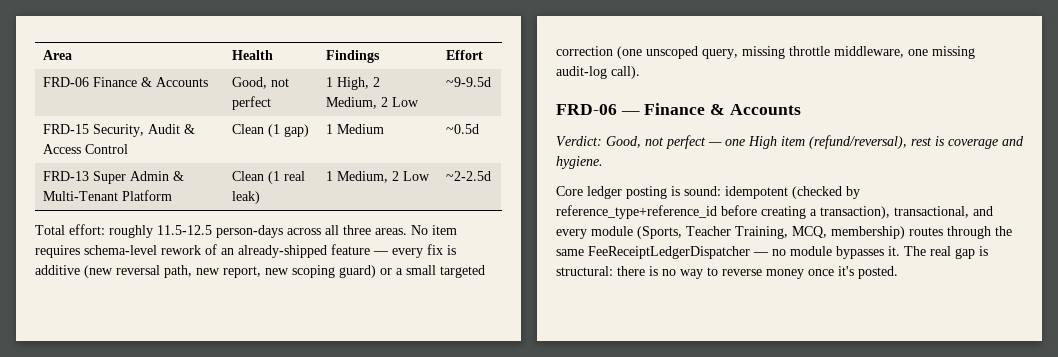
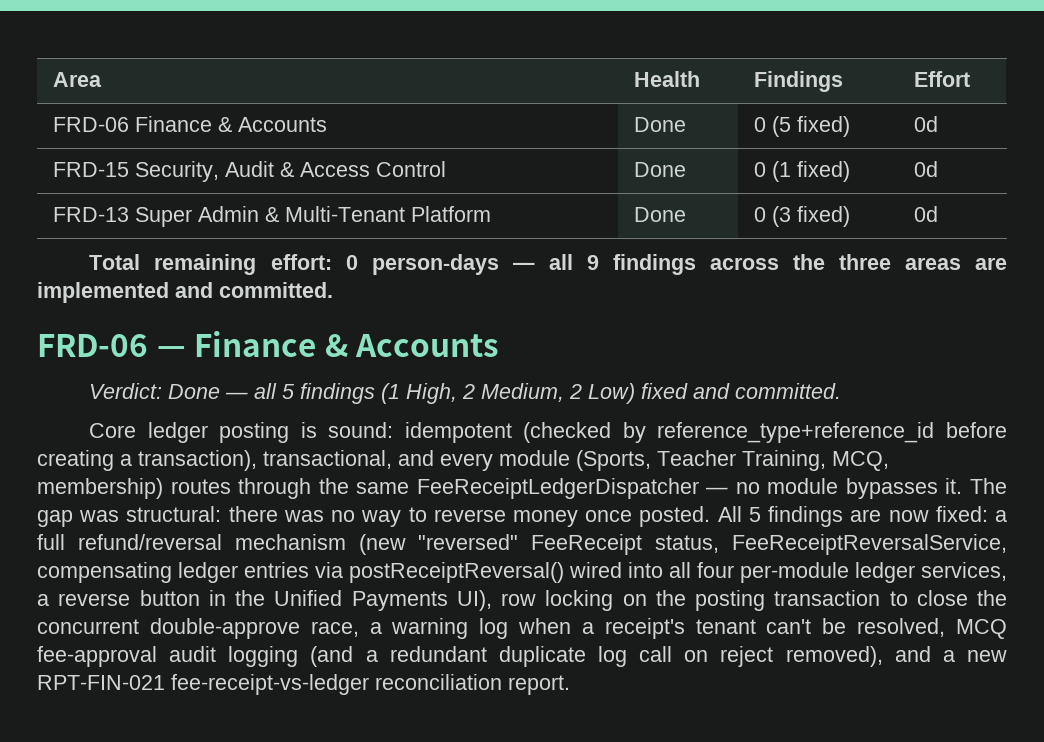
- FRD-06 Finance & Accounts | Good, not perfect | 1 High, 2 Medium, 2 Low | ~9-9.5d
+ FRD-06 Finance & Accounts | Done | 0 (5 fixed) | 0d
- FRD-15 Security, Audit & Access Control | Clean (1 gap) | 1 Medium | ~0.5d
+ FRD-15 Security, Audit & Access Control | Done | 0 (1 fixed) | 0d
- FRD-13 Super Admin & Multi-Tenant Platform | Clean (1 real leak) | 1 Medium, 2 Low | ~2-2.5d
- Total effort: roughly 11.5-12.5 person-days across all three areas. No item requires schema-level rework of an already-shipped feature — every fix is additive (new reversal path, new report, new scoping guard) or a small targeted correction (one unscoped query, missing throttle middleware, one missing audit-log call).
+ FRD-13 Super Admin & Multi-Tenant Platform | Done | 0 (3 fixed) | 0d
+ Total remaining effort: 0 person-days — all 9 findings across the three areas are implemented and committed.
- Verdict: Good, not perfect — one High item (refund/reversal), rest is coverage and hygiene.
+ Verdict: Done — all 5 findings (1 High, 2 Medium, 2 Low) fixed and committed.
- The real gap is structural: there is no way to reverse money once it's posted.
+ The gap was structural: there was no way to reverse money once posted. All 5 findings are now fixed: a full refund/reversal mechanism (new "reversed" FeeReceipt status, FeeReceiptReversalService, compensating ledger entries via postReceiptReversal() wired into all four per-module ledger services, a reverse button in the Unified Payments UI), row locking on the posting transaction to close the concurrent double-approve race, a warning log when a receipt's tenant can't be resolved, MCQ fee-approval audit logging (and a redundant duplicate log call on reject removed), and a new RPT-FIN-021 fee-receipt-vs-ledger reconciliation report.

